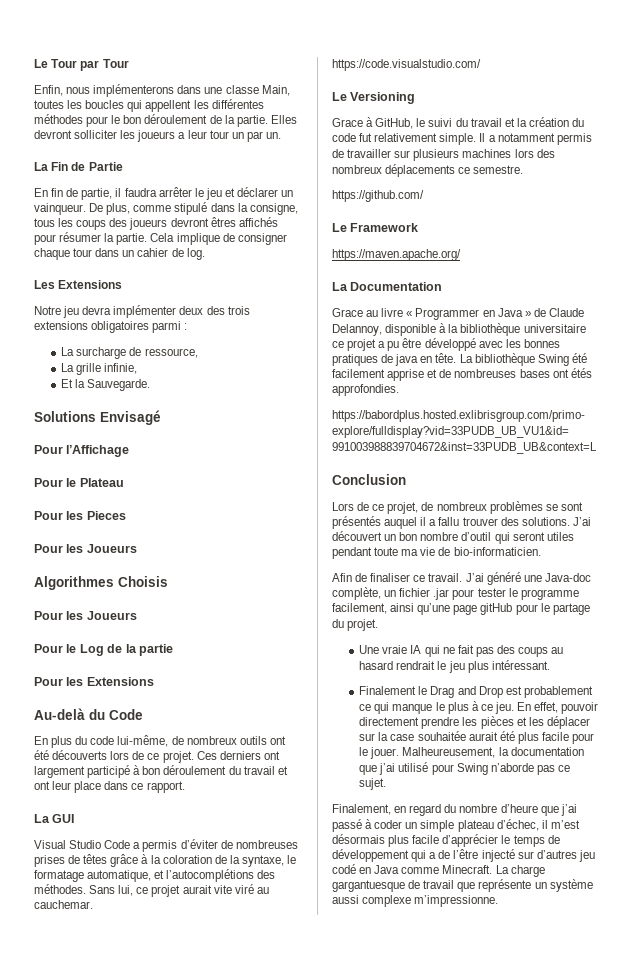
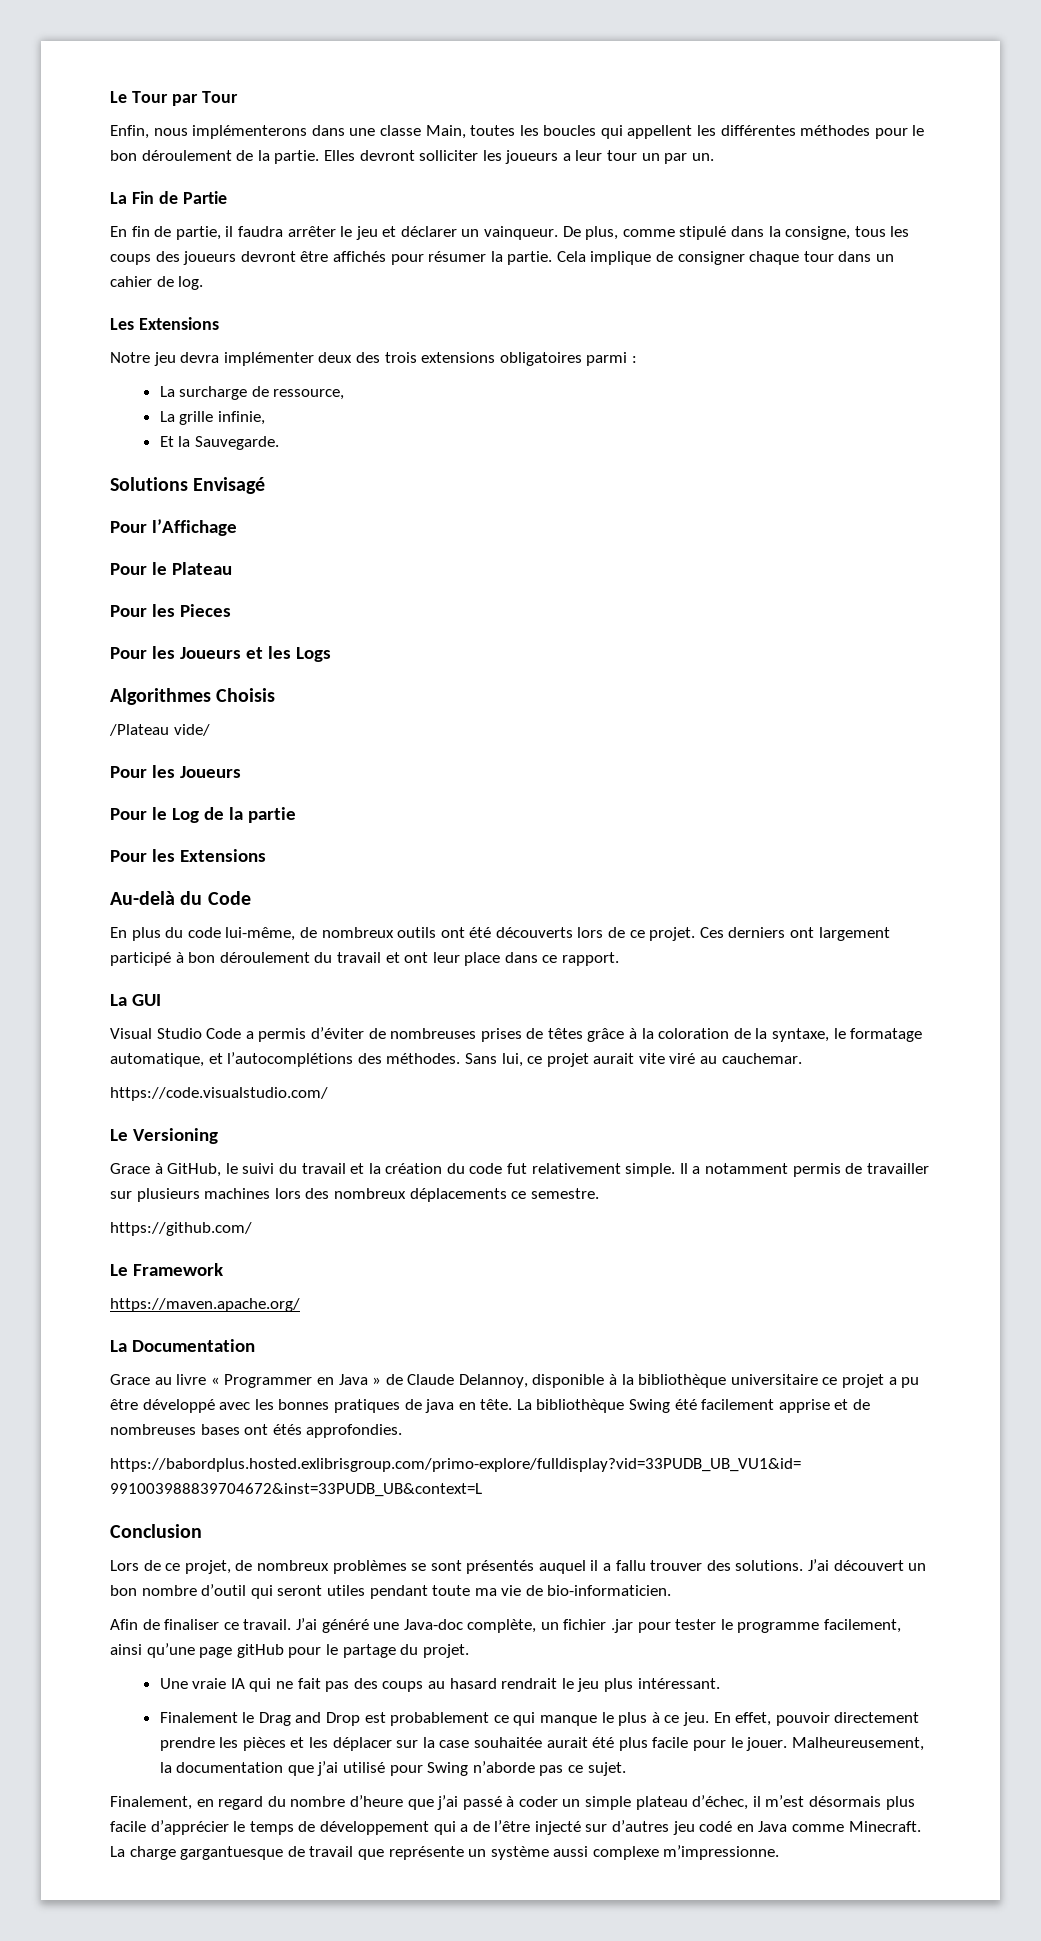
- De plus, comme stipulé dans la consigne, tous les coups des joueurs devront êtres affichés pour résumer la partie.
+ De plus, comme stipulé dans la consigne, tous les coups des joueurs devront être affichés pour résumer la partie.
  Pour les Pieces
- Pour les Joueurs
+ Pour les Joueurs et les Logs
+ /Plateau vide/

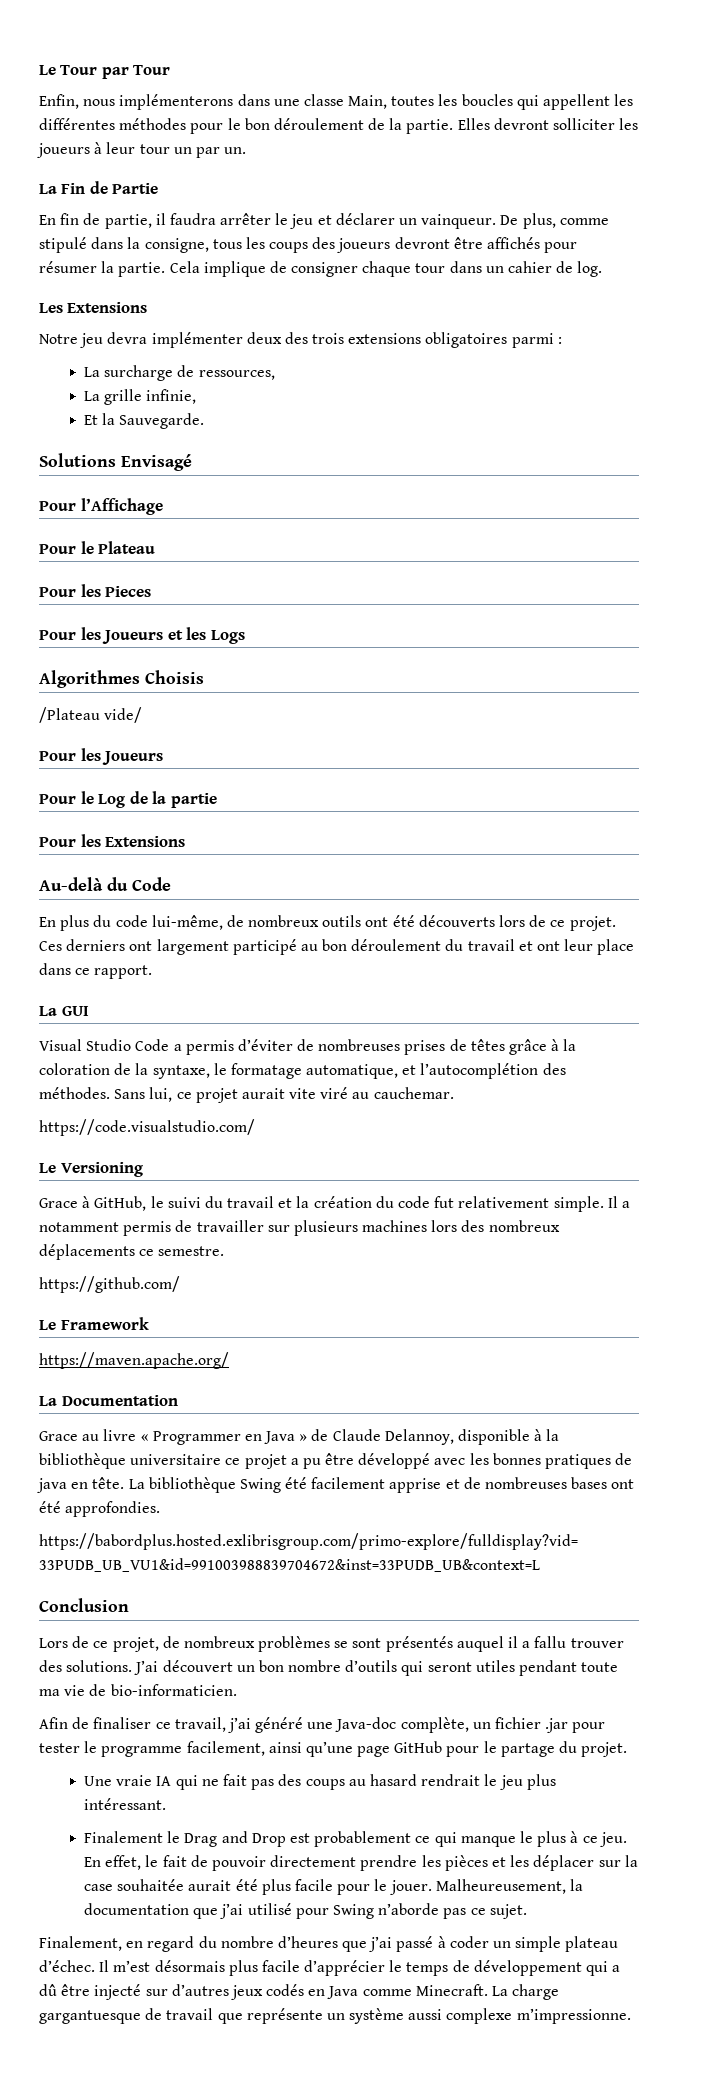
- Elles devront solliciter les joueurs a leur tour un par un.
+ Elles devront solliciter les joueurs à leur tour un par un.
- La surcharge de ressource,
+ La surcharge de ressources,
- Ces derniers ont largement participé à bon déroulement du travail et ont leur place dans ce rapport.
+ Ces derniers ont largement participé au bon déroulement du travail et ont leur place dans ce rapport.
- Visual Studio Code a permis d’éviter de nombreuses prises de têtes grâce à la coloration de la syntaxe, le formatage automatique, et l’autocomplétions des méthodes.
+ Visual Studio Code a permis d’éviter de nombreuses prises de têtes grâce à la coloration de la syntaxe, le formatage automatique, et l’autocomplétion des méthodes.
- La bibliothèque Swing été facilement apprise et de nombreuses bases ont étés approfondies.
+ La bibliothèque Swing été facilement apprise et de nombreuses bases ont été approfondies.
- J’ai découvert un bon nombre d’outil qui seront utiles pendant toute ma vie de bio-informaticien.
+ J’ai découvert un bon nombre d’outils qui seront utiles pendant toute ma vie de bio-informaticien.
- Afin de finaliser ce travail. J’ai généré une Java-doc complète, un fichier .jar pour tester le programme facilement, ainsi qu’une page gitHub pour le partage du projet.
+ Afin de finaliser ce travail, j’ai généré une Java-doc complète, un fichier .jar pour tester le programme facilement, ainsi qu’une page GitHub pour le partage du projet.
- En effet, pouvoir directement prendre les pièces et les déplacer sur la case souhaitée aurait été plus facile pour le jouer.
+ En effet, le fait de pouvoir directement prendre les pièces et les déplacer sur la case souhaitée aurait été plus facile pour le jouer.
- Finalement, en regard du nombre d’heure que j’ai passé à coder un simple plateau d’échec, il m’est désormais plus facile d’apprécier le temps de développement qui a de l’être injecté sur d’autres jeu codé en Java comme Minecraft.
+ Finalement, en regard du nombre d’heures que j’ai passé à coder un simple plateau d’échec. Il m’est désormais plus facile d’apprécier le temps de développement qui a dû être injecté sur d’autres jeux codés en Java comme Minecraft.

